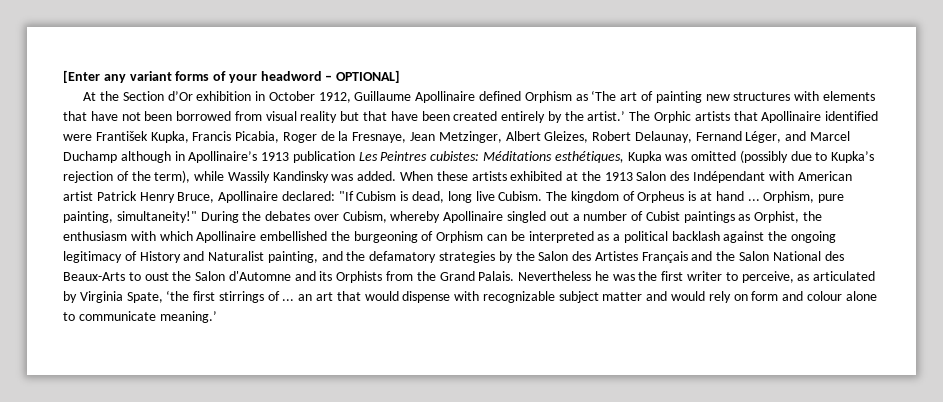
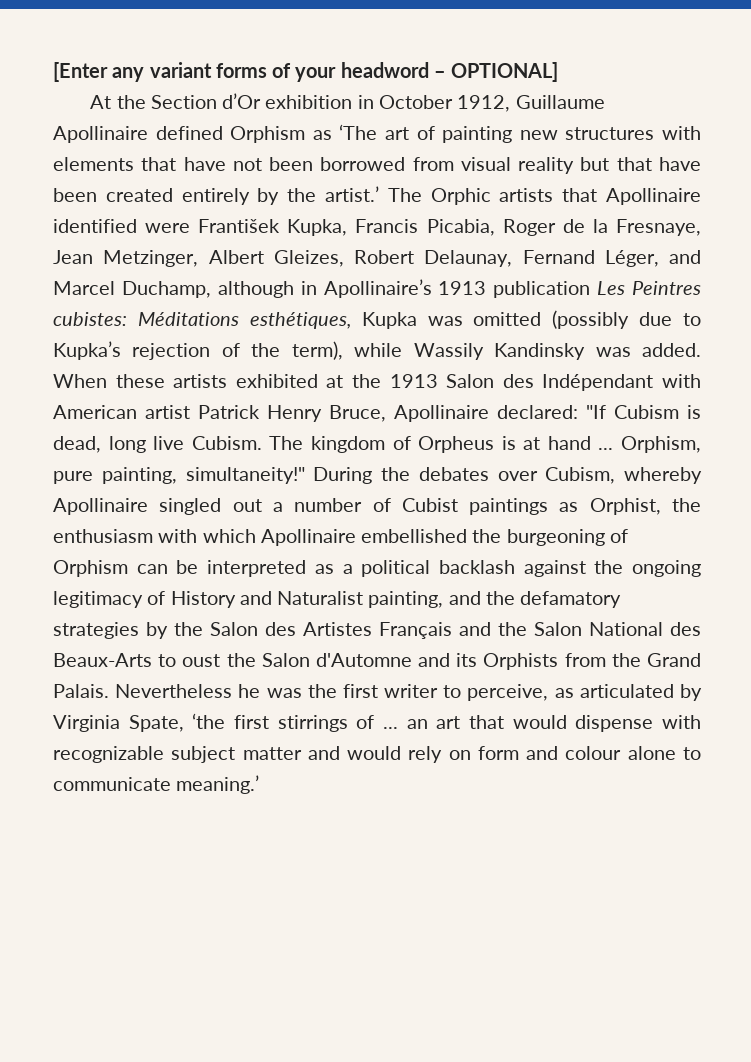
- The Orphic artists that Apollinaire identified were František Kupka, Francis Picabia, Roger de la Fresnaye, Jean Metzinger, Albert Gleizes, Robert Delaunay, Fernand Léger, and Marcel Duchamp although in Apollinaire’s 1913 publication Les Peintres cubistes: Méditations esthétiques, Kupka was omitted (possibly due to Kupka’s rejection of the term), while Wassily Kandinsky was added.
+ The Orphic artists that Apollinaire identified were František Kupka, Francis Picabia, Roger de la Fresnaye, Jean Metzinger, Albert Gleizes, Robert Delaunay, Fernand Léger, and Marcel Duchamp, although in Apollinaire’s 1913 publication Les Peintres cubistes: Méditations esthétiques, Kupka was omitted (possibly due to Kupka’s rejection of the term), while Wassily Kandinsky was added.

